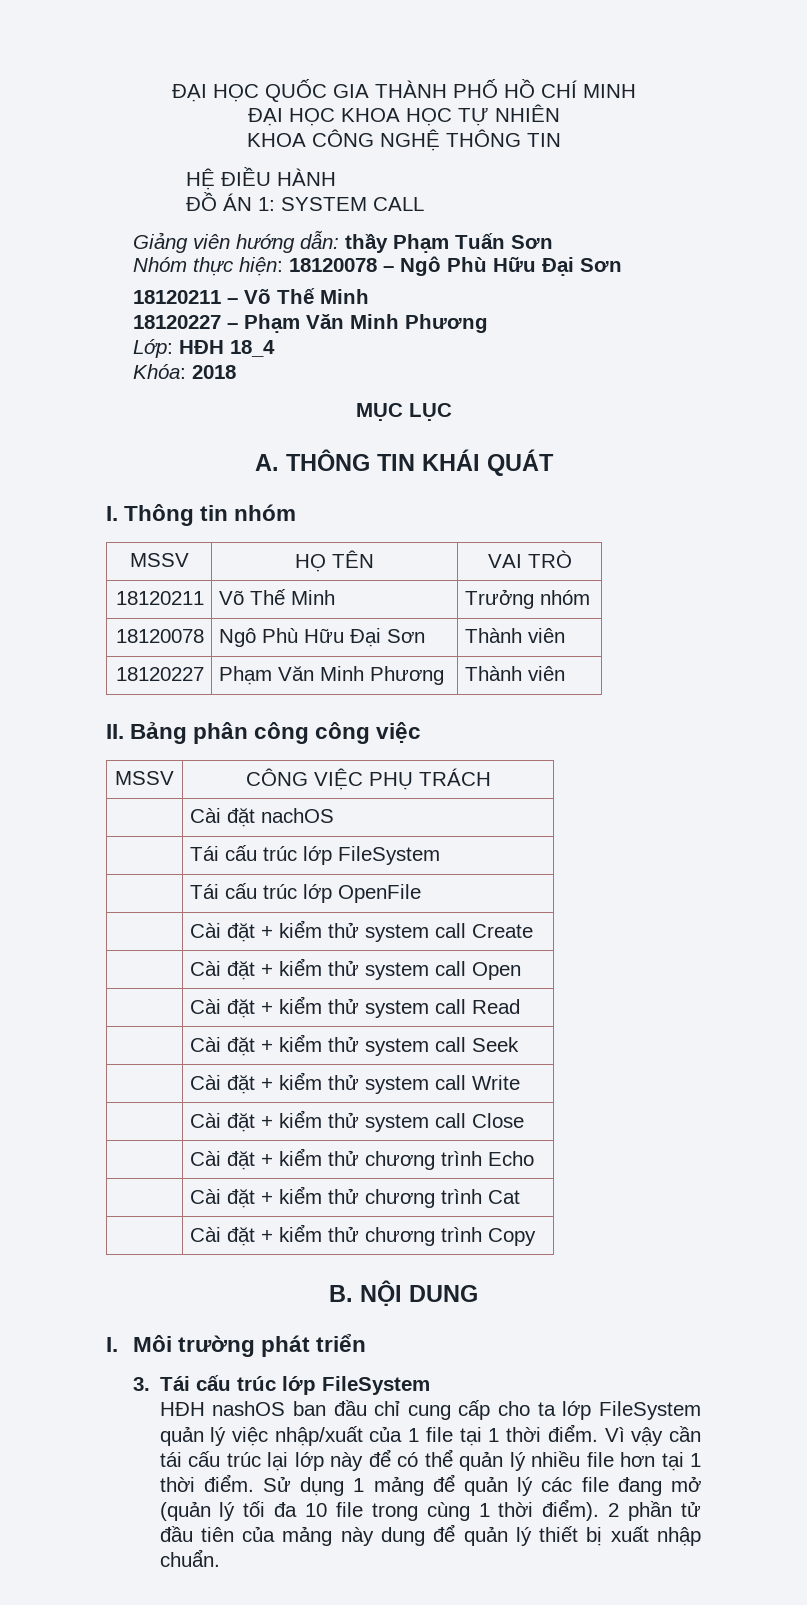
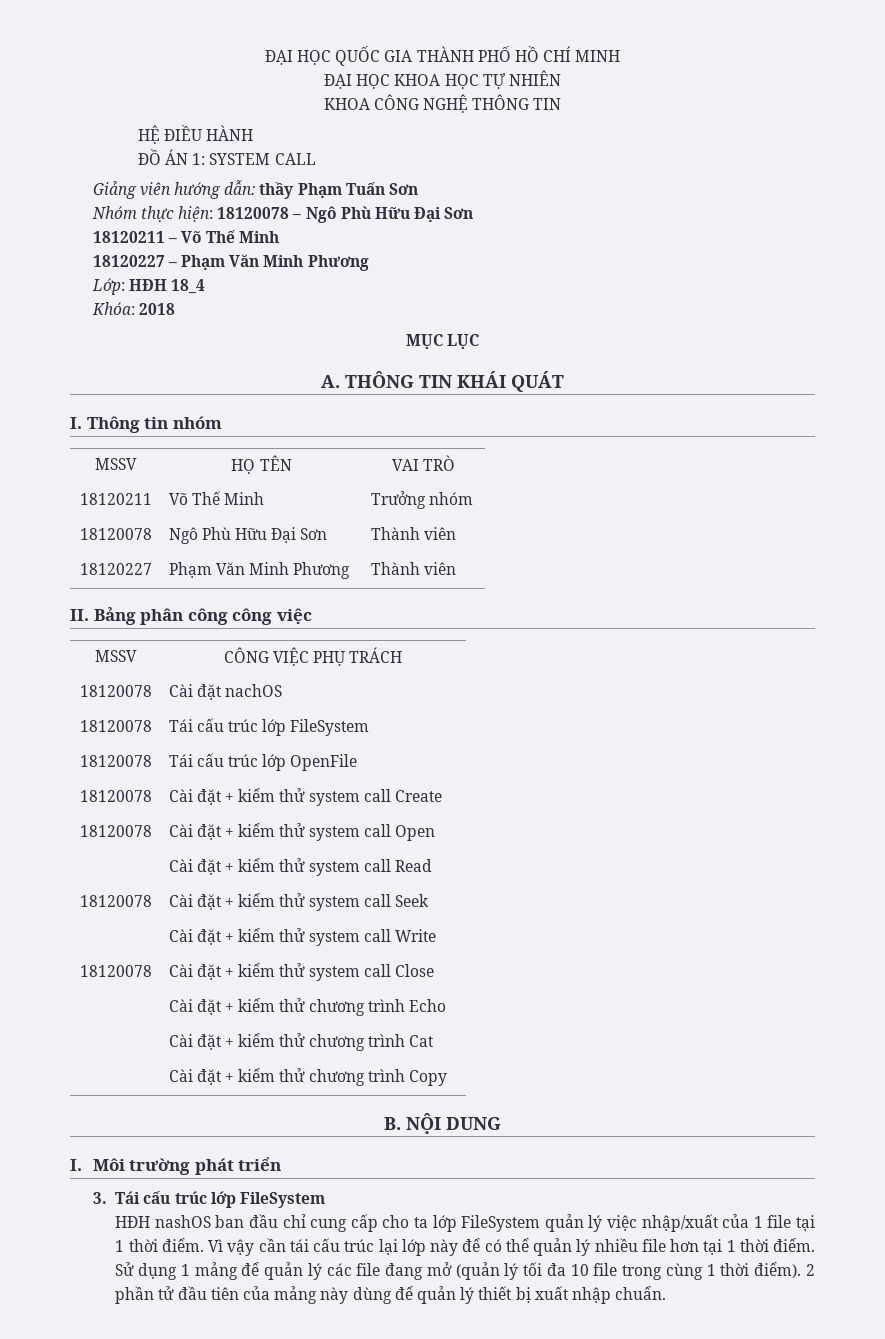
- | Cài đặt nachOS
+ 18120078 | Cài đặt nachOS
- | Tái cấu trúc lớp FileSystem
- | Tái cấu trúc lớp OpenFile
+ 18120078 | Tái cấu trúc lớp FileSystem
+ 18120078 | Tái cấu trúc lớp OpenFile
- | Cài đặt + kiểm thử system call Create
+ 18120078 | Cài đặt + kiểm thử system call Create
- | Cài đặt + kiểm thử system call Open
+ 18120078 | Cài đặt + kiểm thử system call Open
- | Cài đặt + kiểm thử system call Seek
+ 18120078 | Cài đặt + kiểm thử system call Seek
- | Cài đặt + kiểm thử system call Close
+ 18120078 | Cài đặt + kiểm thử system call Close
- 2 phần tử đầu tiên của mảng này dung để quản lý thiết bị xuất nhập chuẩn.
+ 2 phần tử đầu tiên của mảng này dùng để quản lý thiết bị xuất nhập chuẩn.

